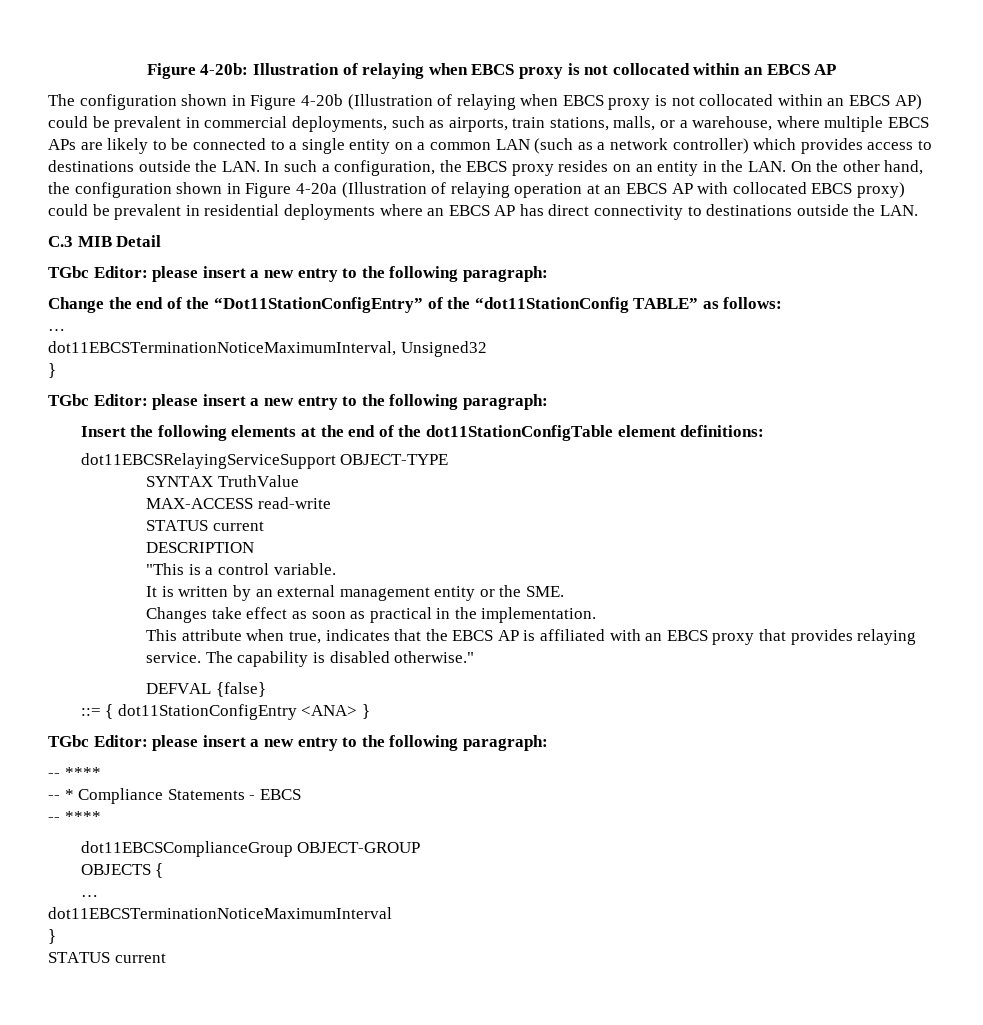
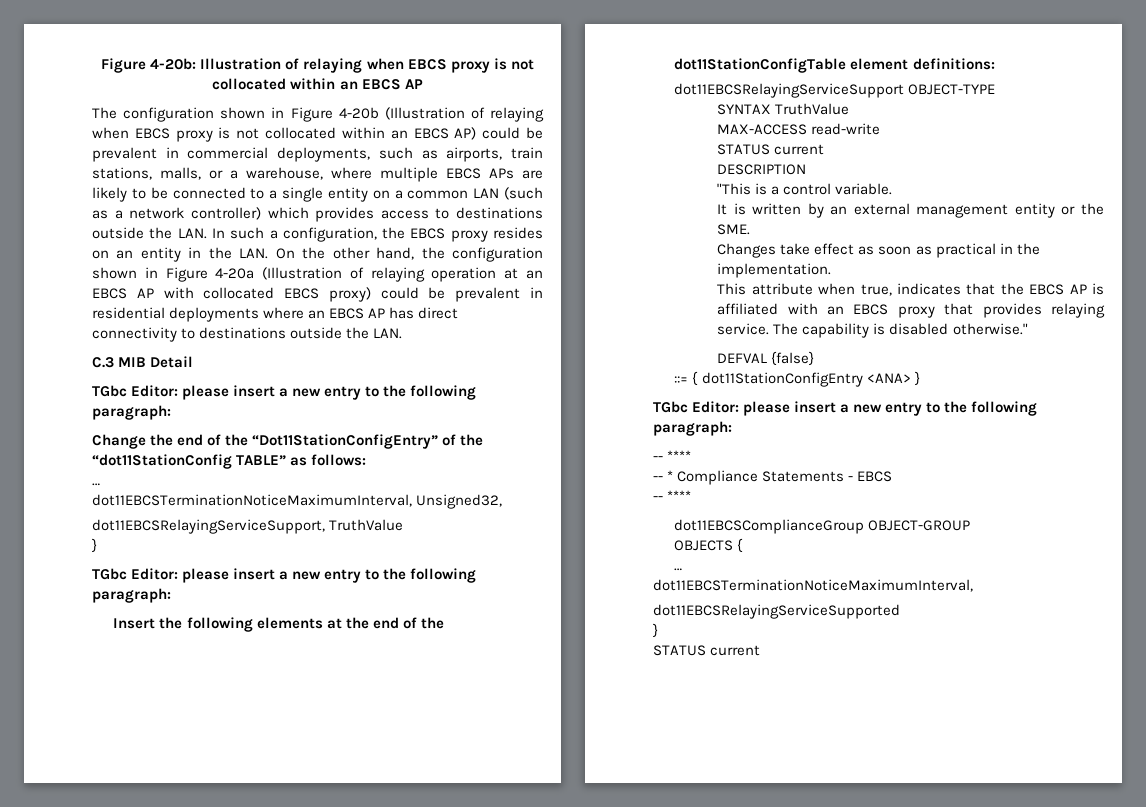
- dot11EBCSTerminationNoticeMaximumInterval, Unsigned32
+ dot11EBCSTerminationNoticeMaximumInterval, Unsigned32,
+ dot11EBCSRelayingServiceSupport, TruthValue
  OBJECTS {
  …
- dot11EBCSTerminationNoticeMaximumInterval
+ dot11EBCSTerminationNoticeMaximumInterval,
+ dot11EBCSRelayingServiceSupported

